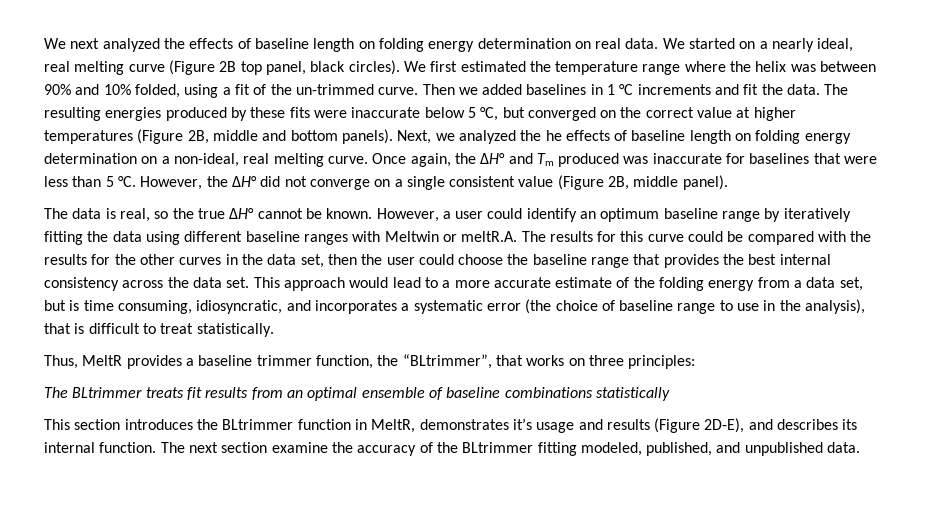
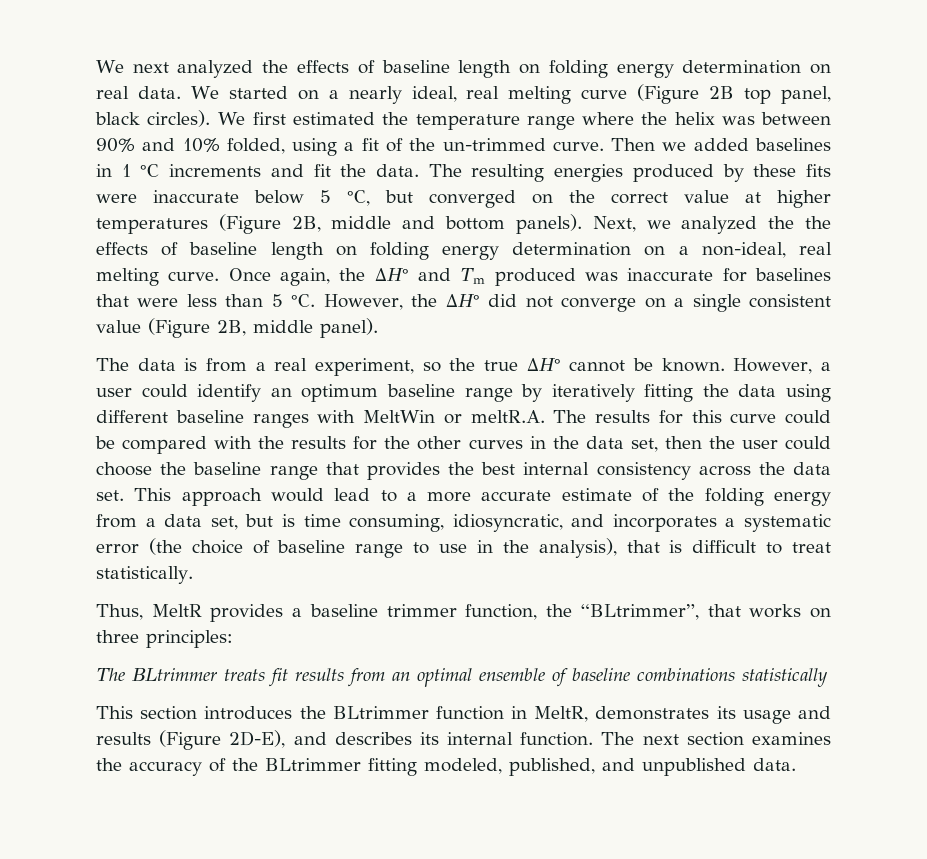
- Next, we analyzed the he effects of baseline length on folding energy determination on a non-ideal, real melting curve.
+ Next, we analyzed the the effects of baseline length on folding energy determination on a non-ideal, real melting curve.
- The data is real, so the true ΔH° cannot be known.
+ The data is from a real experiment, so the true ΔH° cannot be known.
- However, a user could identify an optimum baseline range by iteratively fitting the data using different baseline ranges with Meltwin or meltR.A. The results for this curve could be compared with the results for the other curves in the data set, then the user could choose the baseline range that provides the best internal consistency across the data set.
+ However, a user could identify an optimum baseline range by iteratively fitting the data using different baseline ranges with MeltWin or meltR.A. The results for this curve could be compared with the results for the other curves in the data set, then the user could choose the baseline range that provides the best internal consistency across the data set.
- This section introduces the BLtrimmer function in MeltR, demonstrates it’s usage and results (Figure 2D-E), and describes its internal function.
+ This section introduces the BLtrimmer function in MeltR, demonstrates its usage and results (Figure 2D-E), and describes its internal function.
- The next section examine the accuracy of the BLtrimmer fitting modeled, published, and unpublished data.
+ The next section examines the accuracy of the BLtrimmer fitting modeled, published, and unpublished data.

